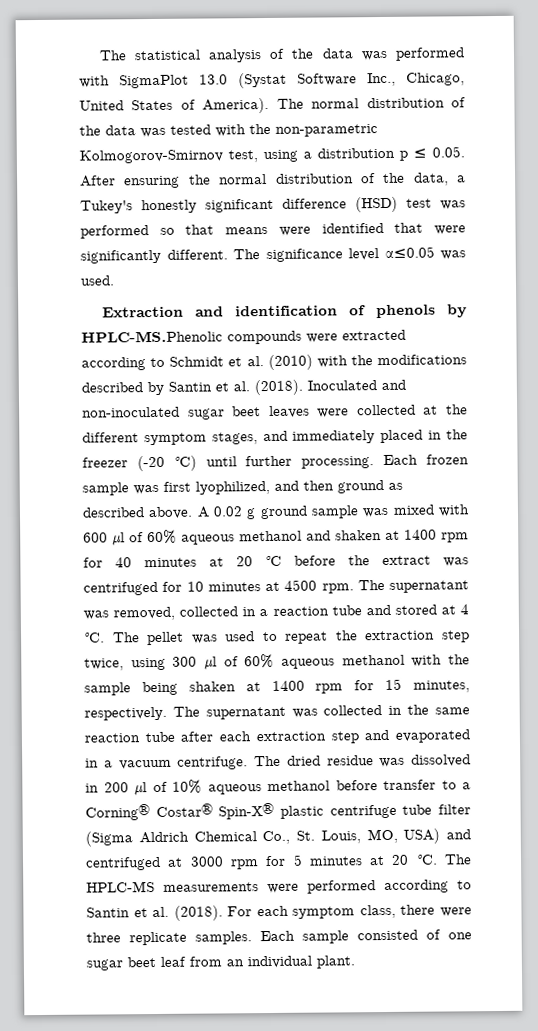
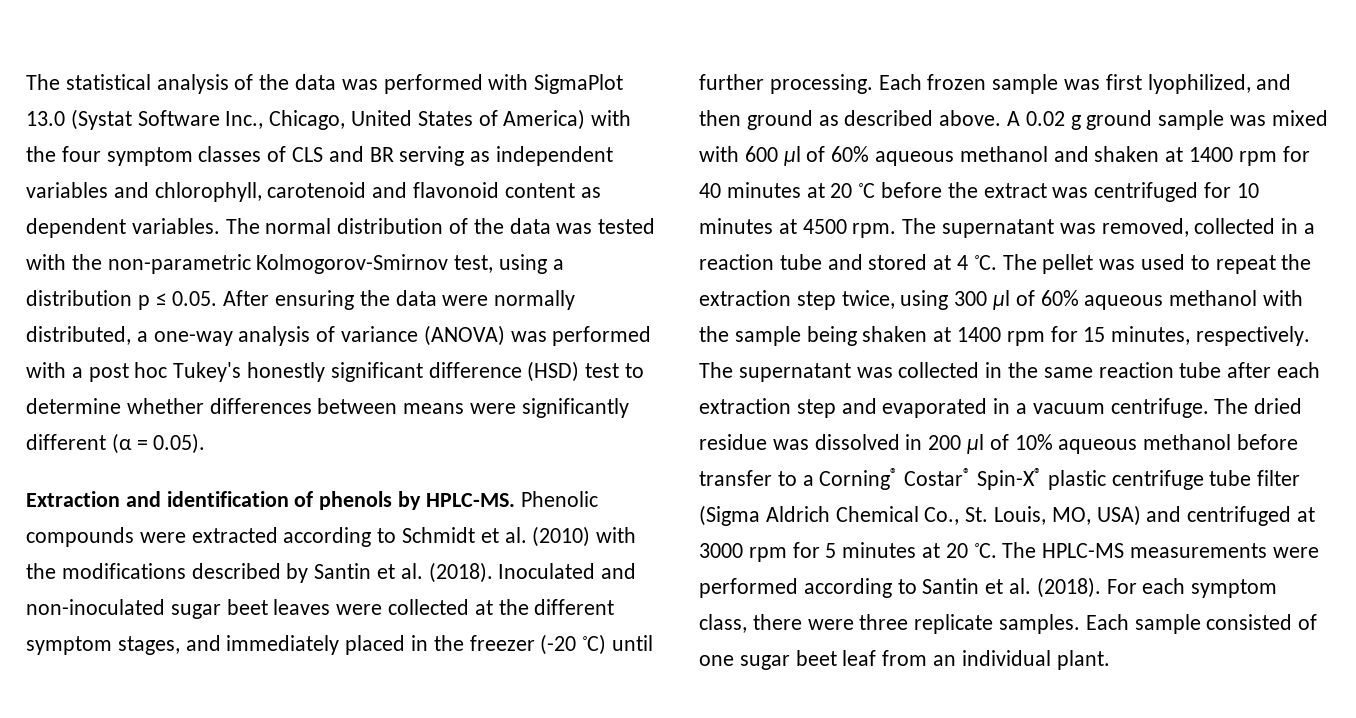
- The statistical analysis of the data was performed with SigmaPlot 13.0 (Systat Software Inc., Chicago, United States of America).
+ The statistical analysis of the data was performed with SigmaPlot 13.0 (Systat Software Inc., Chicago, United States of America) with the four symptom classes of CLS and BR serving as independent variables and chlorophyll, carotenoid and flavonoid content as dependent variables.
- The normal distribution of the data was tested with the non-parametric Kolmogorov-Smirnov test, using a distribution p ≤ 0.05. After ensuring the normal distribution of the data, a Tukey's honestly significant difference (HSD) test was performed so that means were identified that were significantly different. The significance level α≤0.05 was used.
+ The normal distribution of the data was tested with the non-parametric Kolmogorov-Smirnov test, using a distribution p ≤ 0.05. After ensuring the data were normally distributed, a one-way analysis of variance (ANOVA) was performed with a post hoc Tukey's honestly significant difference (HSD) test to determine whether differences between means were significantly different (α = 0.05).
- Extraction and identification of phenols by HPLC-MS.Phenolic compounds were extracted according to Schmidt et al. (2010) with the modifications described by Santin et al. (2018).
+ Extraction and identification of phenols by HPLC-MS. Phenolic compounds were extracted according to Schmidt et al. (2010) with the modifications described by Santin et al. (2018).

